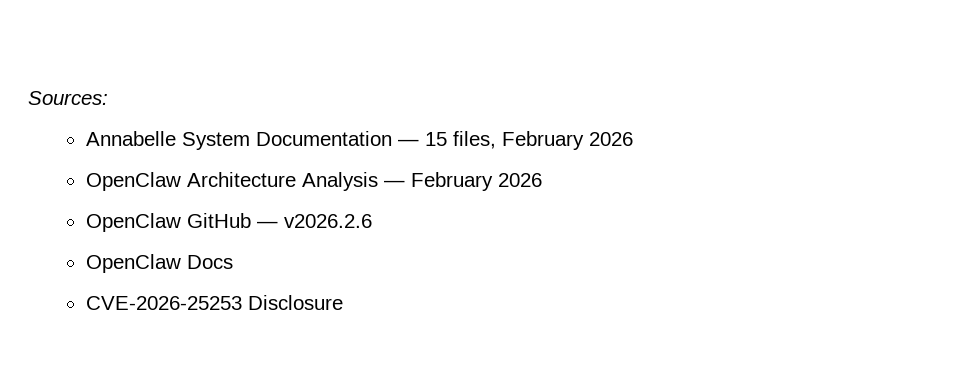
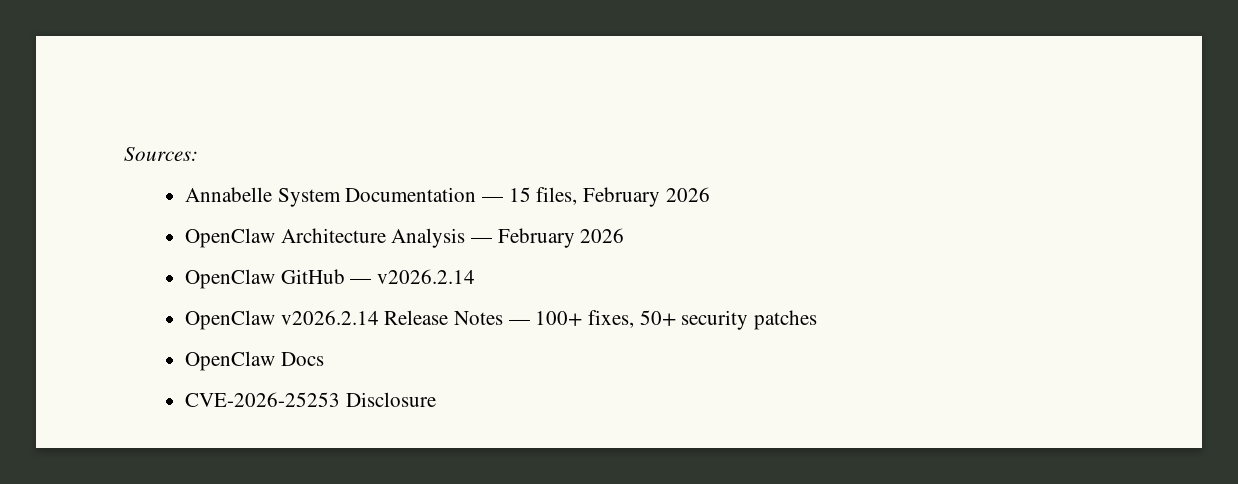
- OpenClaw GitHub — v2026.2.6
+ OpenClaw GitHub — v2026.2.14
+ OpenClaw v2026.2.14 Release Notes — 100+ fixes, 50+ security patches

